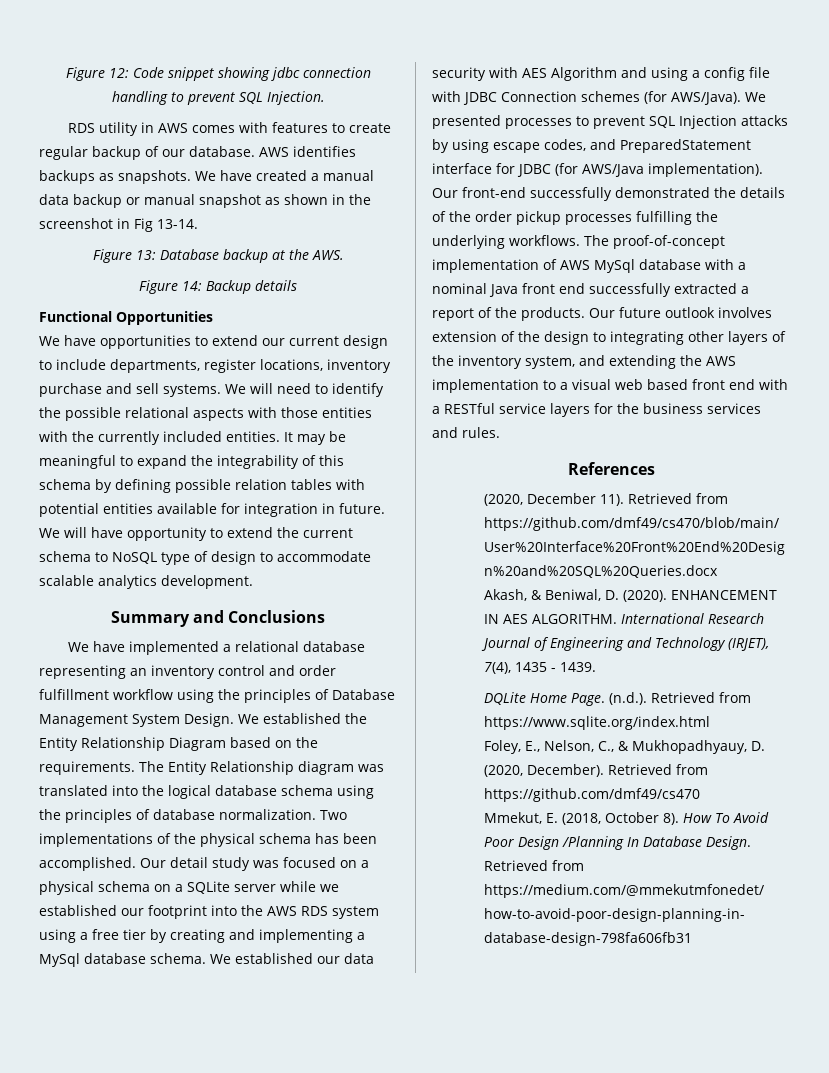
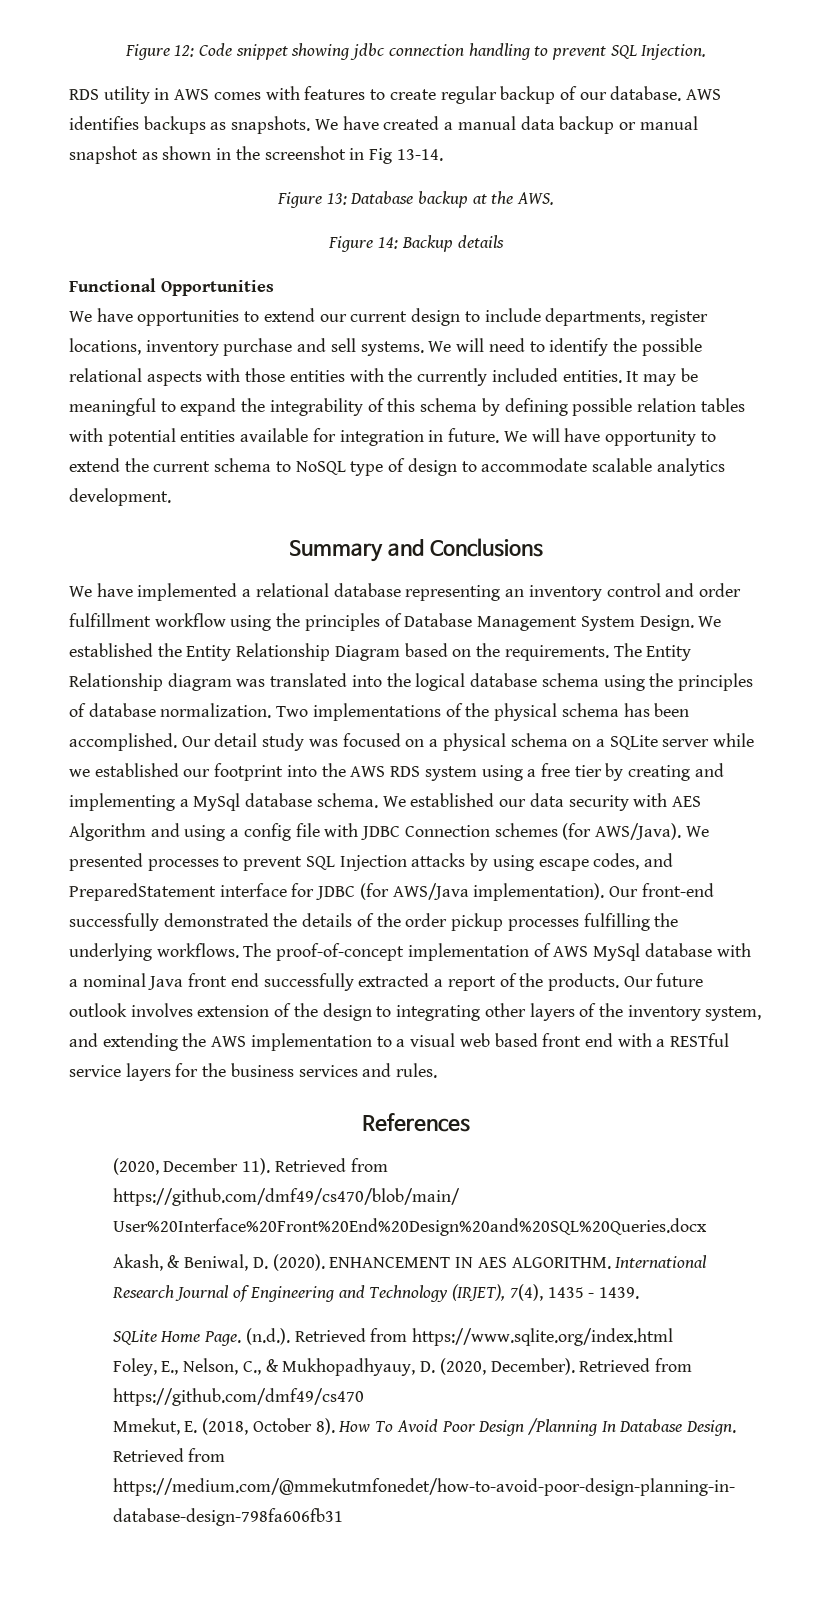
- DQLite Home Page.
+ SQLite Home Page.

